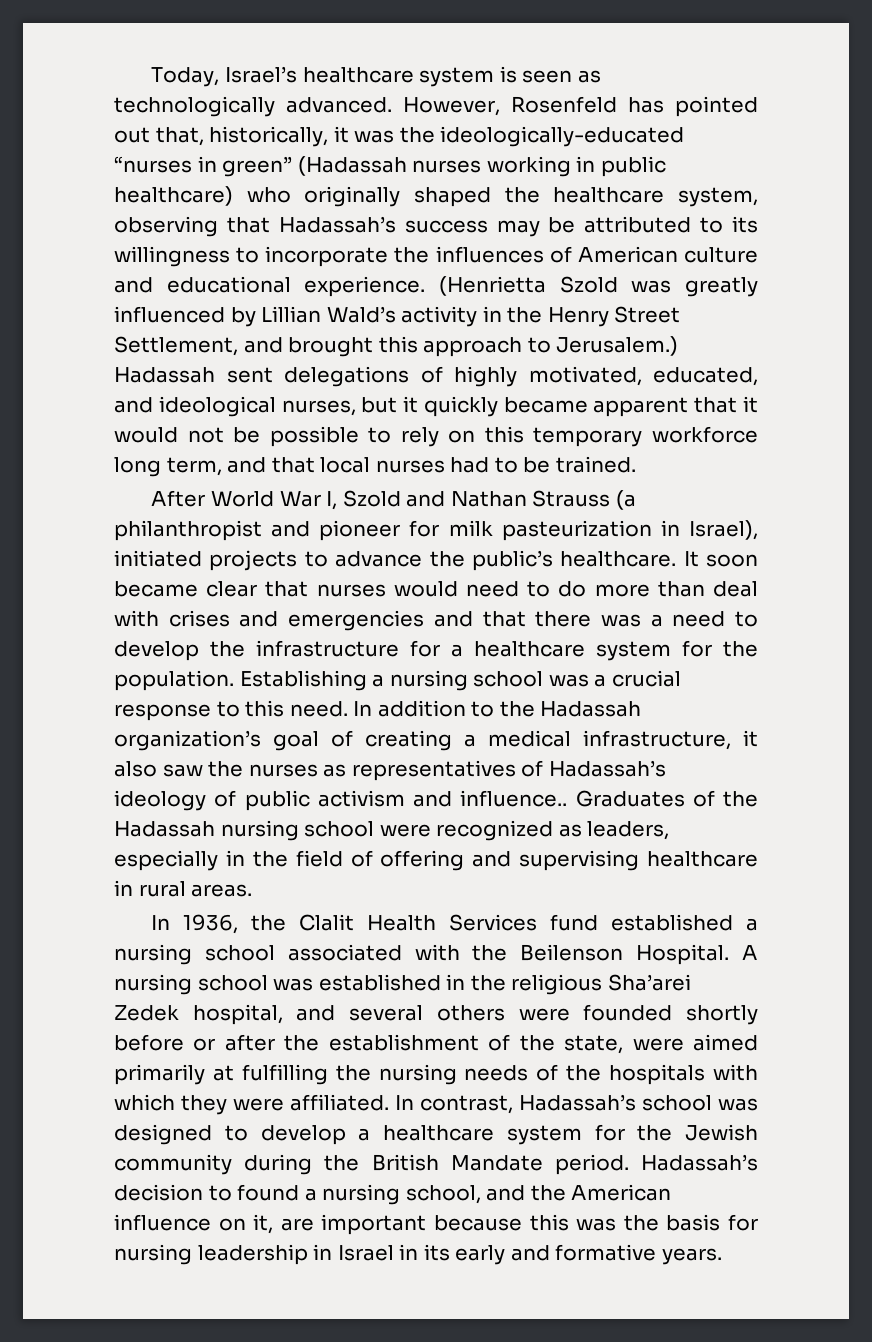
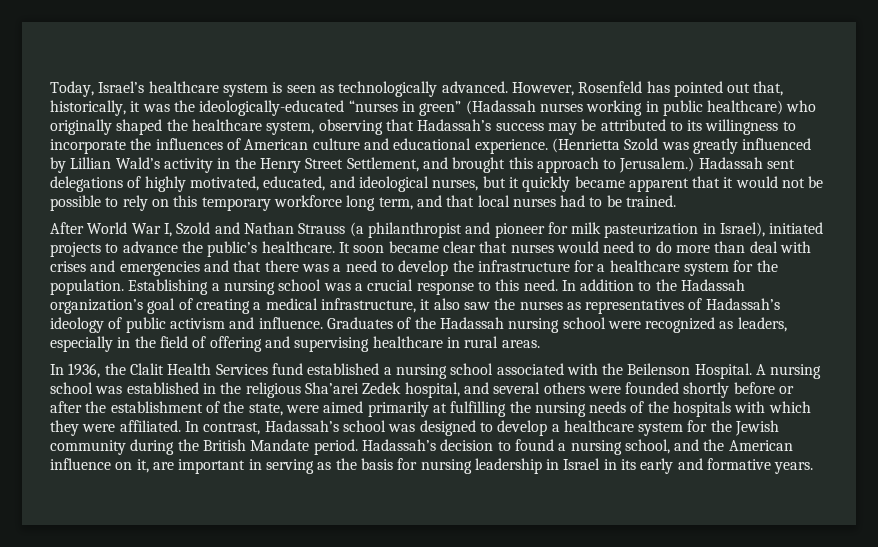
- In addition to the Hadassah organization’s goal of creating a medical infrastructure, it also saw the nurses as representatives of Hadassah’s ideology of public activism and influence..
+ In addition to the Hadassah organization’s goal of creating a medical infrastructure, it also saw the nurses as representatives of Hadassah’s ideology of public activism and influence.
- Hadassah’s decision to found a nursing school, and the American influence on it, are important because this was the basis for nursing leadership in Israel in its early and formative years.
+ Hadassah’s decision to found a nursing school, and the American influence on it, are important in serving as the basis for nursing leadership in Israel in its early and formative years.

